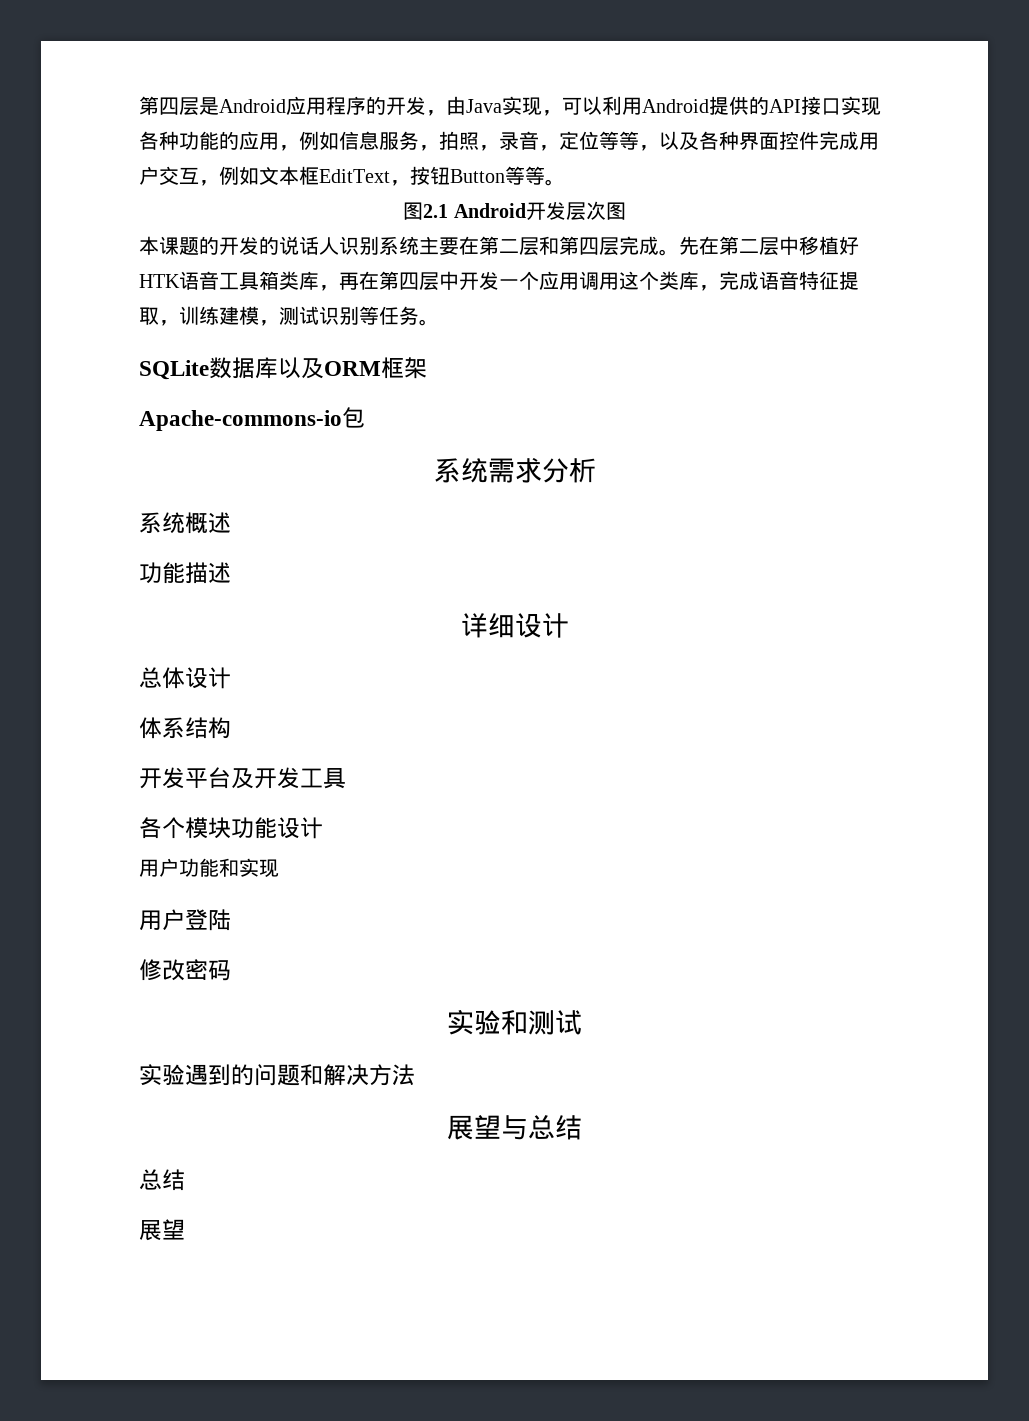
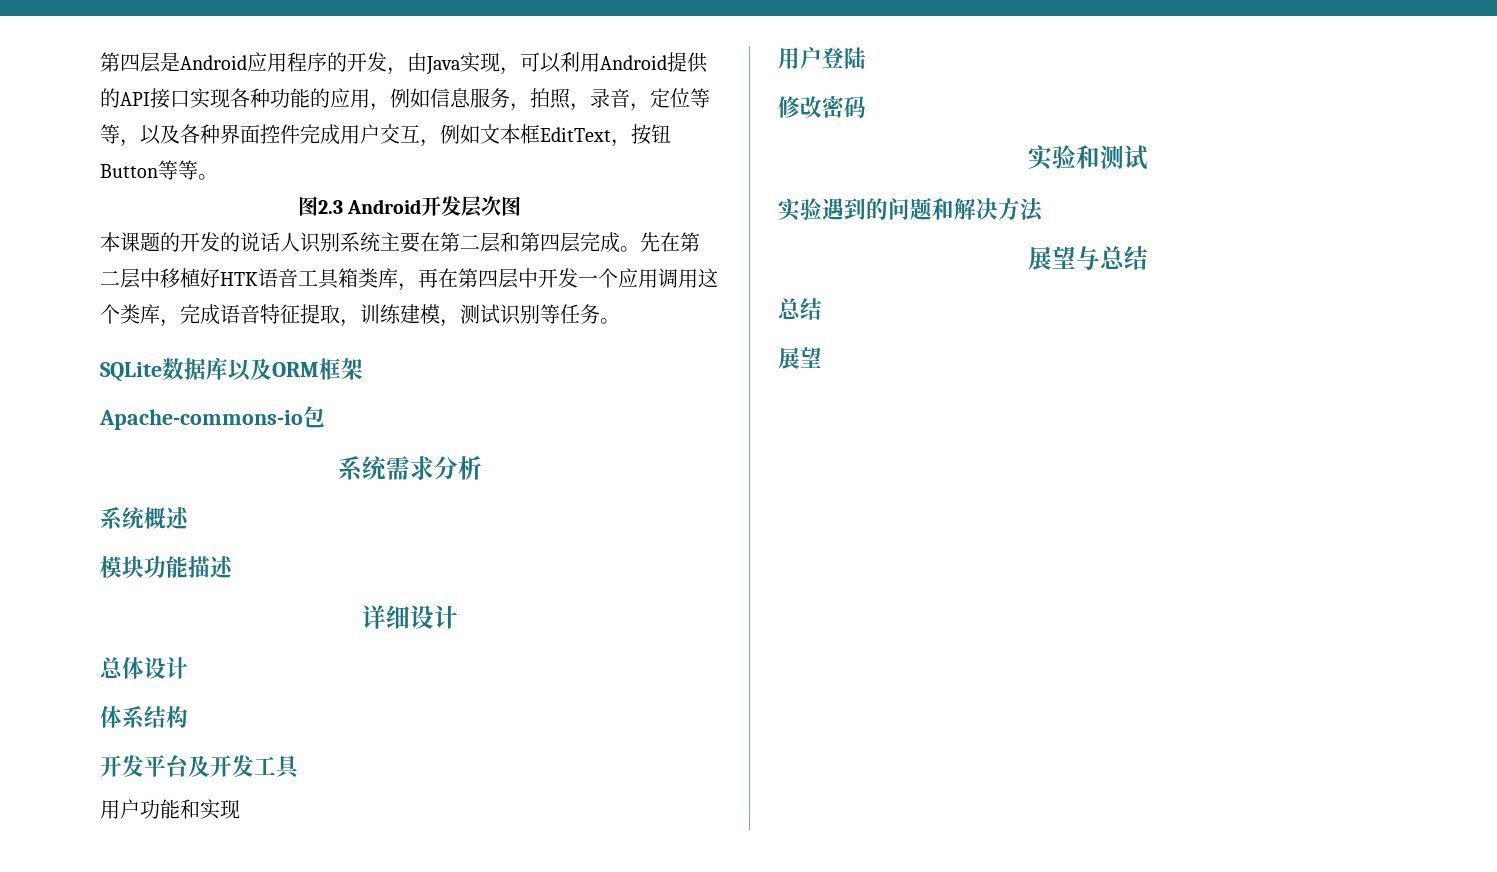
- 图2.1 Android开发层次图
+ 图2.3 Android开发层次图
- 功能描述
+ 模块功能描述
- 各个模块功能设计

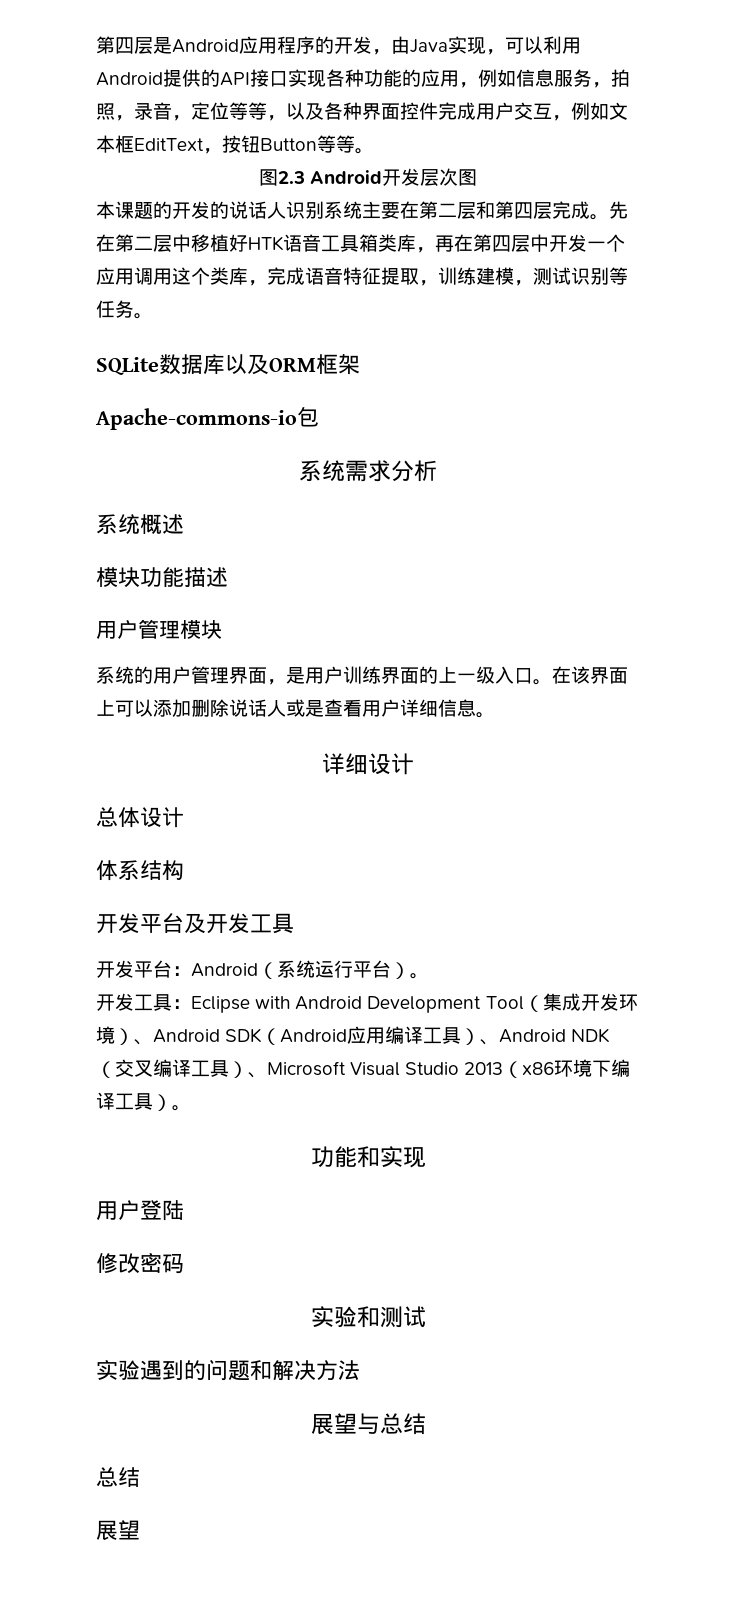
+ 用户管理模块
+ 系统的用户管理界面，是用户训练界面的上一级入口。在该界面上可以添加删除说话人或是查看用户详细信息。
- 用户功能和实现
+ 开发平台：Android（系统运行平台）。
+ 开发工具：Eclipse with Android Development Tool（集成开发环境）、Android SDK（Android应用编译工具）、Android NDK（交叉编译工具）、Microsoft Visual Studio 2013（x86环境下编译工具）。
+ 功能和实现

